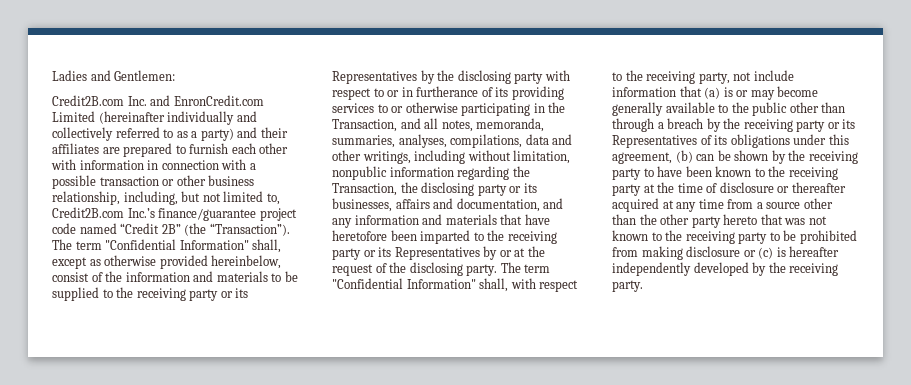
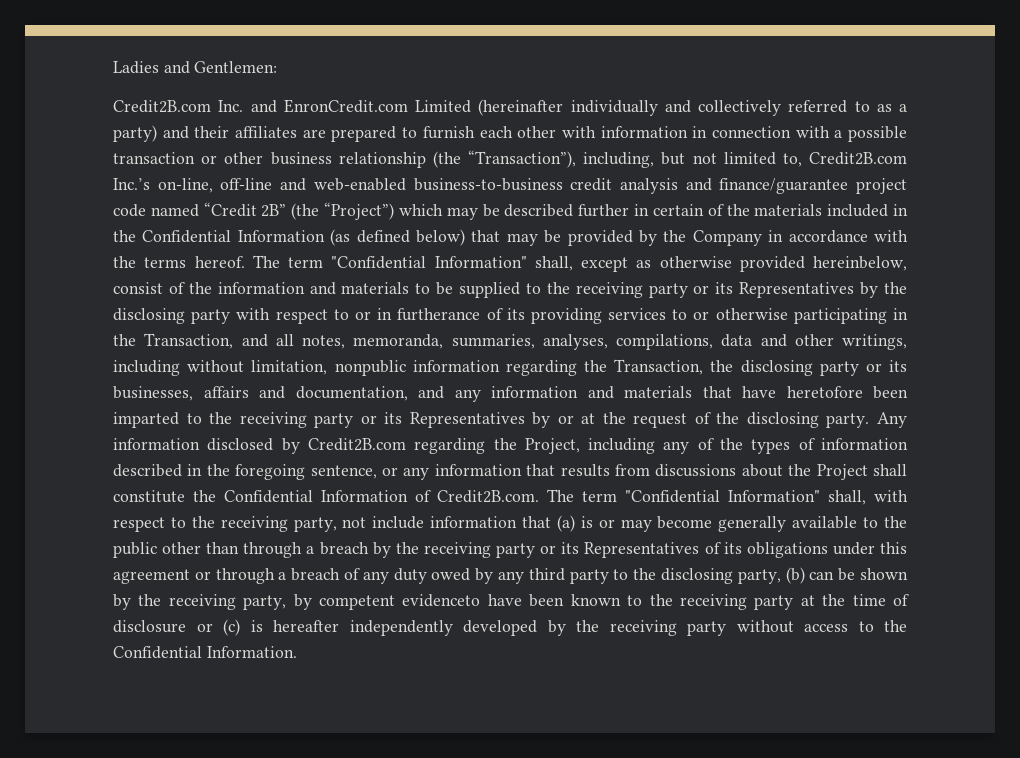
- Credit2B.com Inc. and EnronCredit.com Limited (hereinafter individually and collectively referred to as a party) and their affiliates are prepared to furnish each other with information in connection with a possible transaction or other business relationship, including, but not limited to, Credit2B.com Inc.’s finance/guarantee project code named “Credit 2B” (the “Transaction”).
+ Credit2B.com Inc. and EnronCredit.com Limited (hereinafter individually and collectively referred to as a party) and their affiliates are prepared to furnish each other with information in connection with a possible transaction or other business relationship (the “Transaction”), including, but not limited to, Credit2B.com Inc.’s on-line, off-line and web-enabled business-to-business credit analysis and finance/guarantee project code named “Credit 2B” (the “Project”) which may be described further in certain of the materials included in the Confidential Information (as defined below) that may be provided by the Company in accordance with the terms hereof.
- The term "Confidential Information" shall, with respect to the receiving party, not include information that (a) is or may become generally available to the public other than through a breach by the receiving party or its Representatives of its obligations under this agreement, (b) can be shown by the receiving party to have been known to the receiving party at the time of disclosure or thereafter acquired at any time from a source other than the other party hereto that was not known to the receiving party to be prohibited from making disclosure or (c) is hereafter independently developed by the receiving party.
+ Any information disclosed by Credit2B.com regarding the Project, including any of the types of information described in the foregoing sentence, or any information that results from discussions about the Project shall constitute the Confidential Information of Credit2B.com. The term "Confidential Information" shall, with respect to the receiving party, not include information that (a) is or may become generally available to the public other than through a breach by the receiving party or its Representatives of its obligations under this agreement or through a breach of any duty owed by any third party to the disclosing party, (b) can be shown by the receiving party, by competent evidenceto have been known to the receiving party at the time of disclosure or (c) is hereafter independently developed by the receiving party without access to the Confidential Information.

